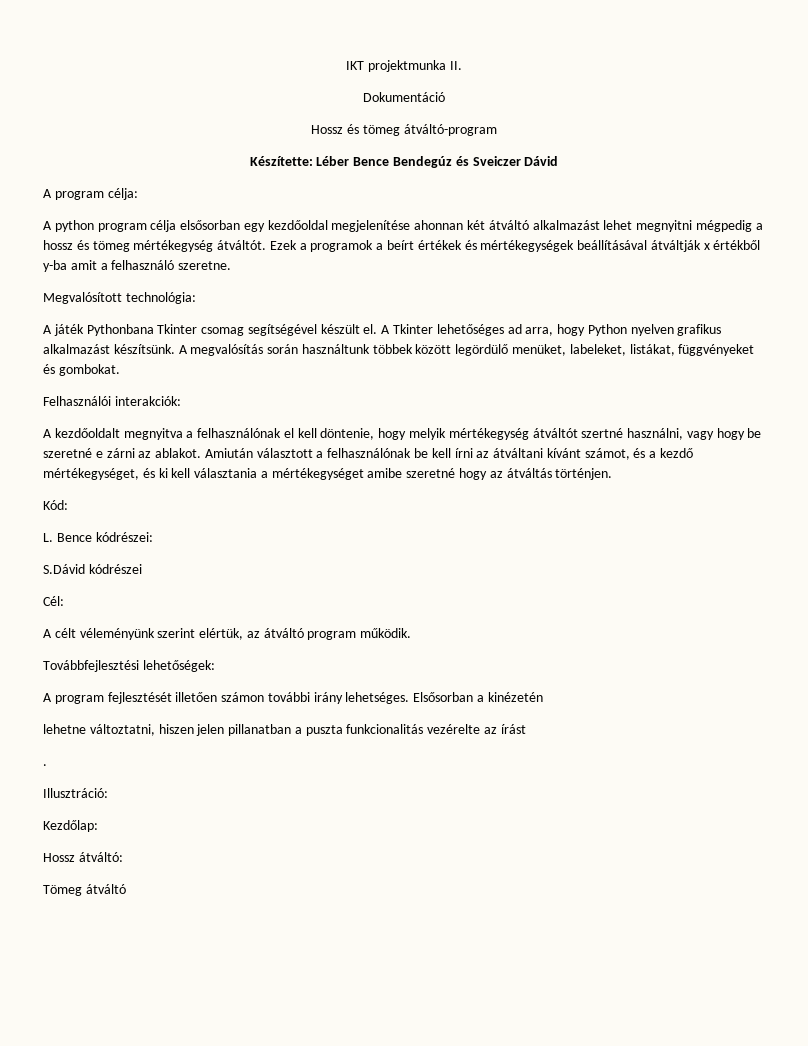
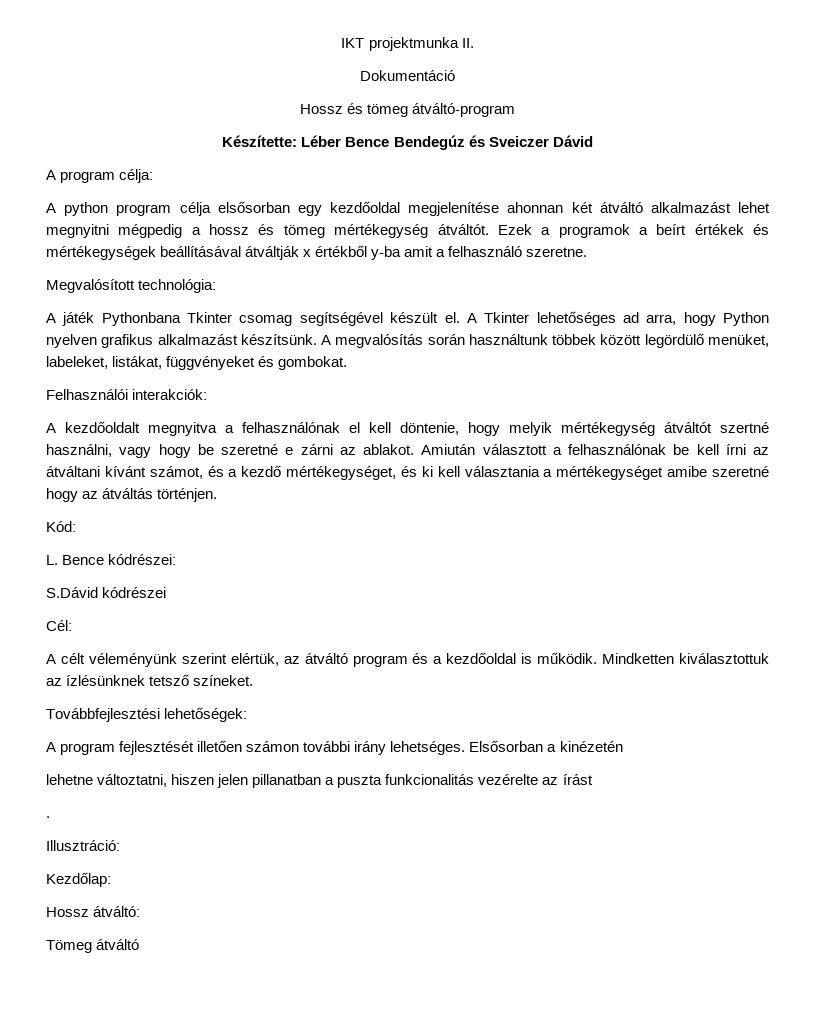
- A célt véleményünk szerint elértük, az átváltó program működik.
+ A célt véleményünk szerint elértük, az átváltó program és a kezdőoldal is működik. Mindketten kiválasztottuk az ízlésünknek tetsző színeket.

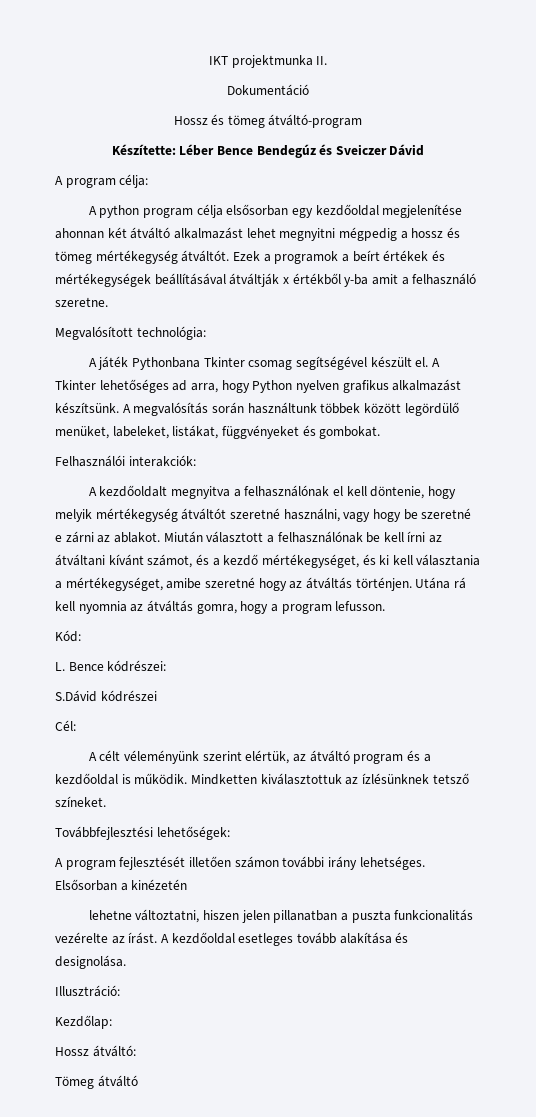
- A kezdőoldalt megnyitva a felhasználónak el kell döntenie, hogy melyik mértékegység átváltót szertné használni, vagy hogy be szeretné e zárni az ablakot.
+ A kezdőoldalt megnyitva a felhasználónak el kell döntenie, hogy melyik mértékegység átváltót szeretné használni, vagy hogy be szeretné e zárni az ablakot.
- Amiután választott a felhasználónak be kell írni az átváltani kívánt számot, és a kezdő mértékegységet, és ki kell választania a mértékegységet amibe szeretné hogy az átváltás történjen.
+ Miután választott a felhasználónak be kell írni az átváltani kívánt számot, és a kezdő mértékegységet, és ki kell választania a mértékegységet, amibe szeretné hogy az átváltás történjen. Utána rá kell nyomnia az átváltás gomra, hogy a program lefusson.
- lehetne változtatni, hiszen jelen pillanatban a puszta funkcionalitás vezérelte az írást
- .
+ lehetne változtatni, hiszen jelen pillanatban a puszta funkcionalitás vezérelte az írást. A kezdőoldal esetleges tovább alakítása és designolása.

